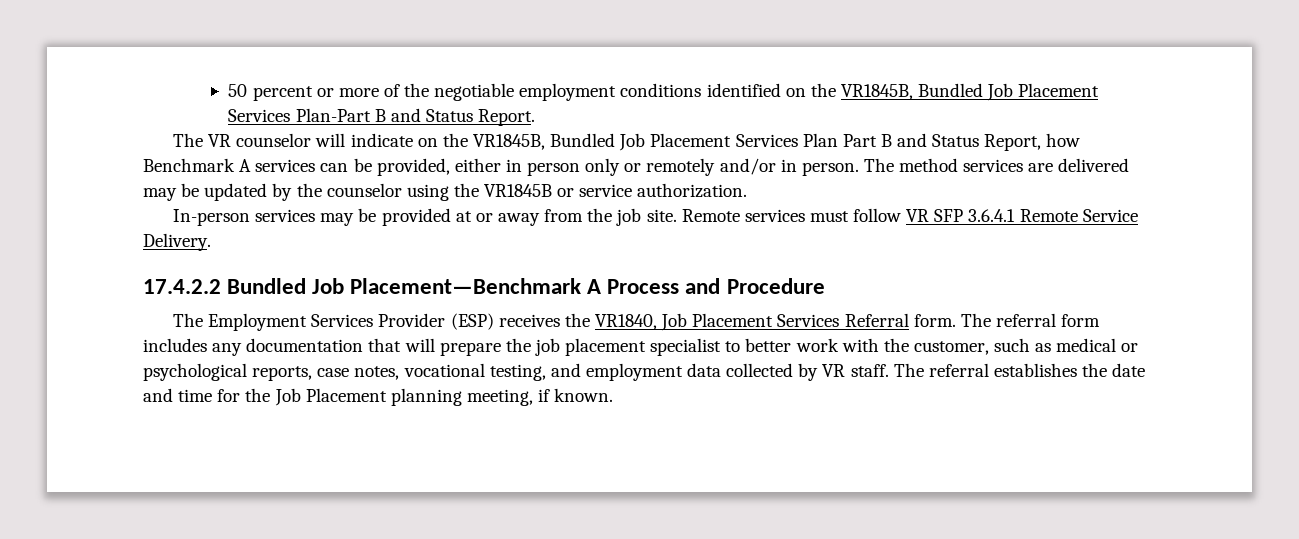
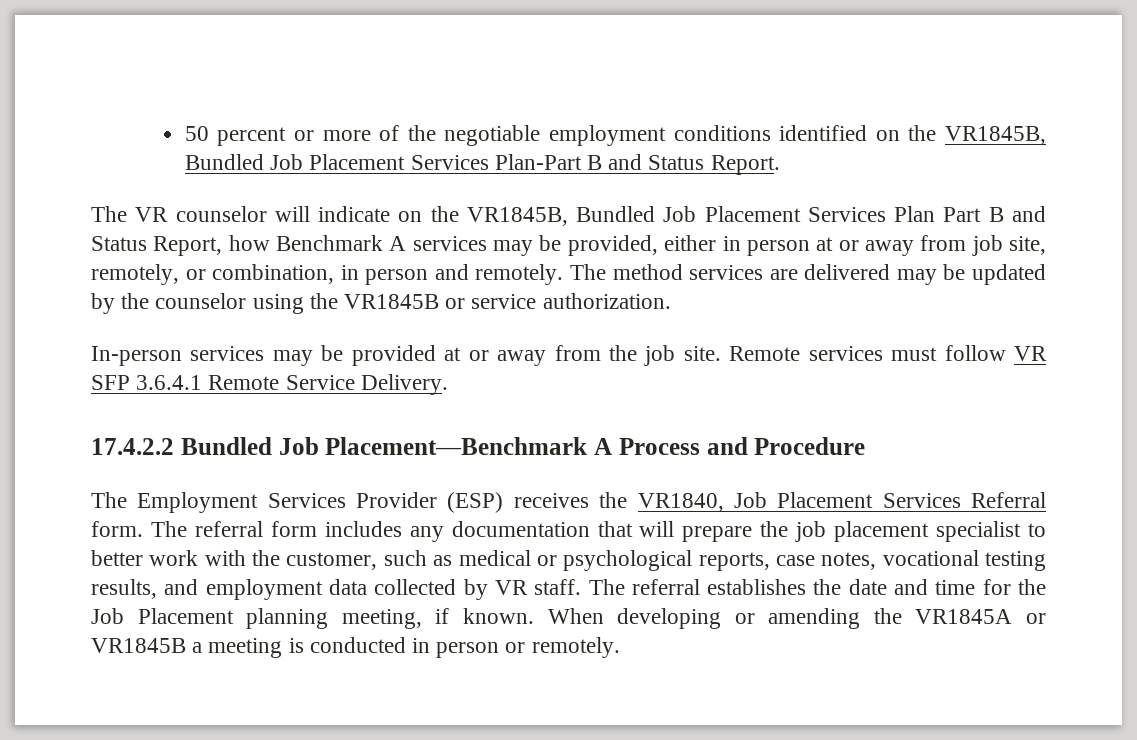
- The VR counselor will indicate on the VR1845B, Bundled Job Placement Services Plan Part B and Status Report, how Benchmark A services can be provided, either in person only or remotely and/or in person.
+ The VR counselor will indicate on the VR1845B, Bundled Job Placement Services Plan Part B and Status Report, how Benchmark A services may be provided, either in person at or away from job site, remotely, or combination, in person and remotely.
- The referral form includes any documentation that will prepare the job placement specialist to better work with the customer, such as medical or psychological reports, case notes, vocational testing, and employment data collected by VR staff.
+ The referral form includes any documentation that will prepare the job placement specialist to better work with the customer, such as medical or psychological reports, case notes, vocational testing results, and employment data collected by VR staff.
+ When developing or amending the VR1845A or VR1845B a meeting is conducted in person or remotely.

